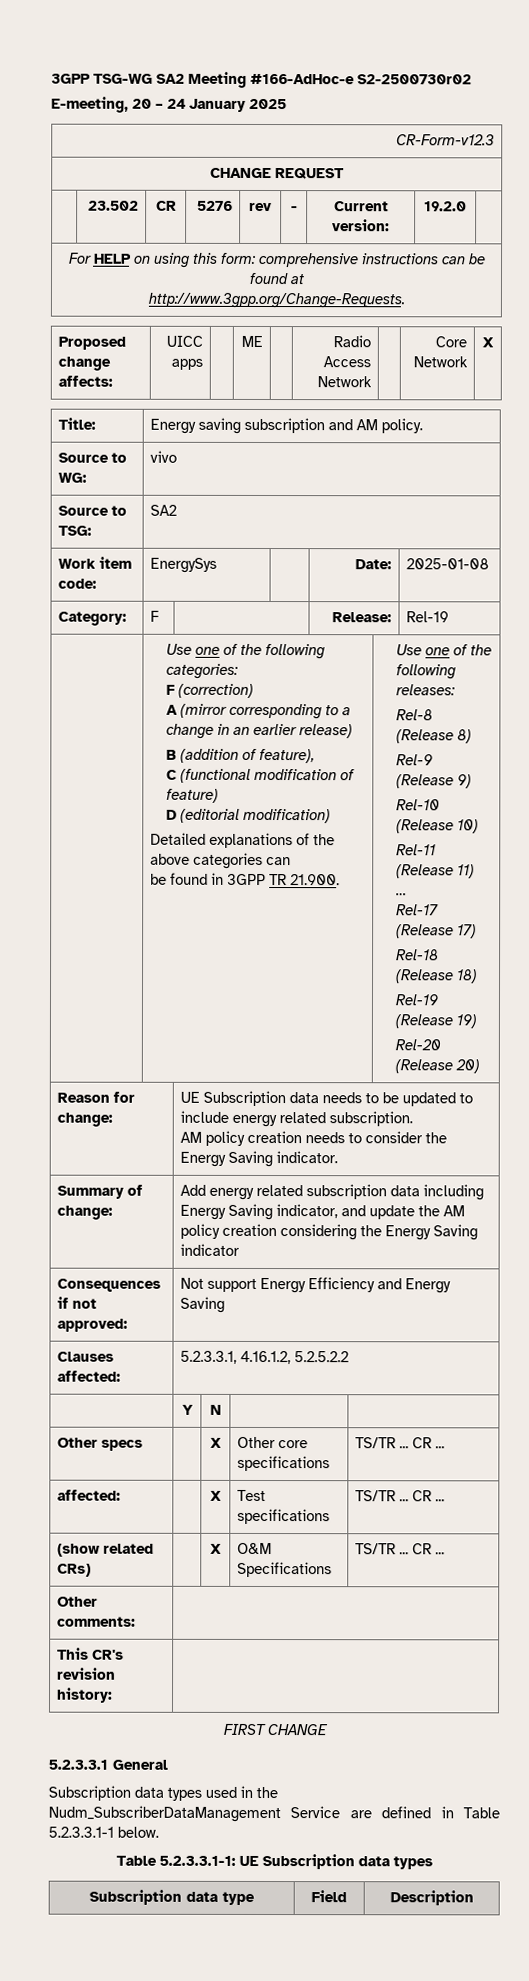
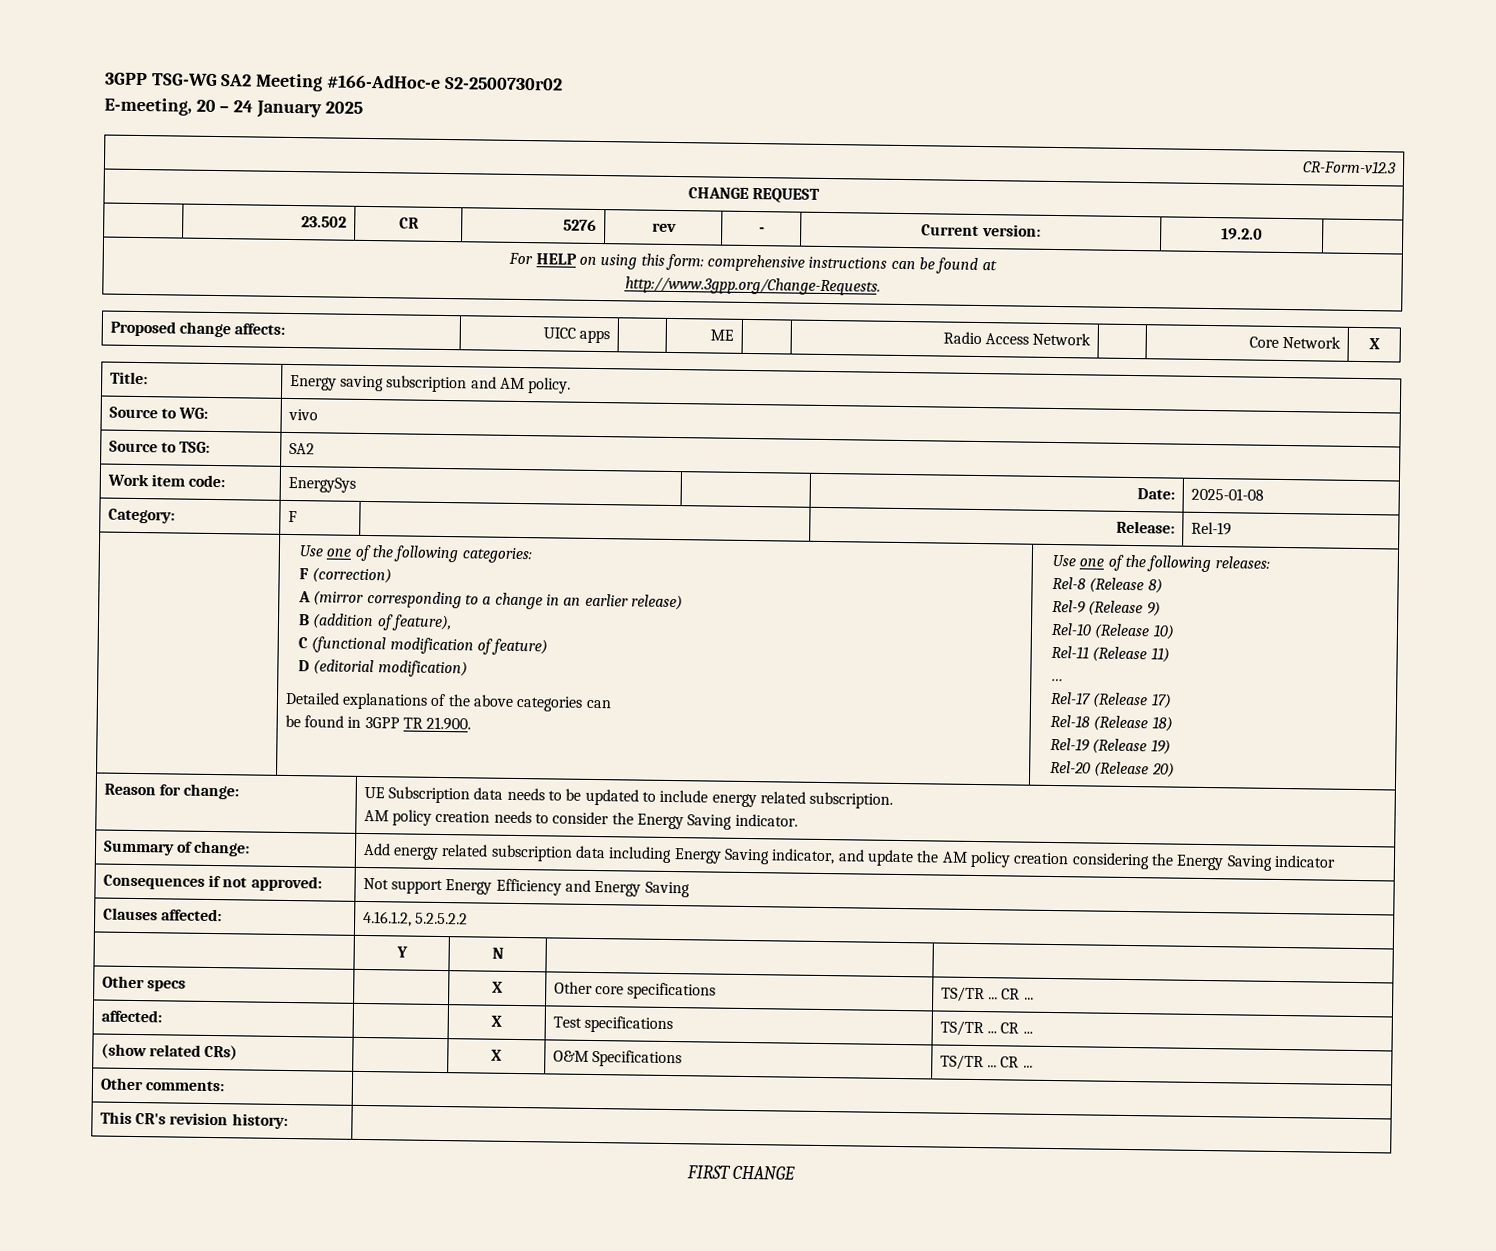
- Clauses affected: | 5.2.3.3.1, 4.16.1.2, 5.2.5.2.2
+ Clauses affected: | 4.16.1.2, 5.2.5.2.2
- 5.2.3.3.1 General
- Subscription data types used in the Nudm_SubscriberDataManagement Service are defined in Table 5.2.3.3.1-1 below.
- Table 5.2.3.3.1-1: UE Subscription data types
- Subscription data type | Field | Description

